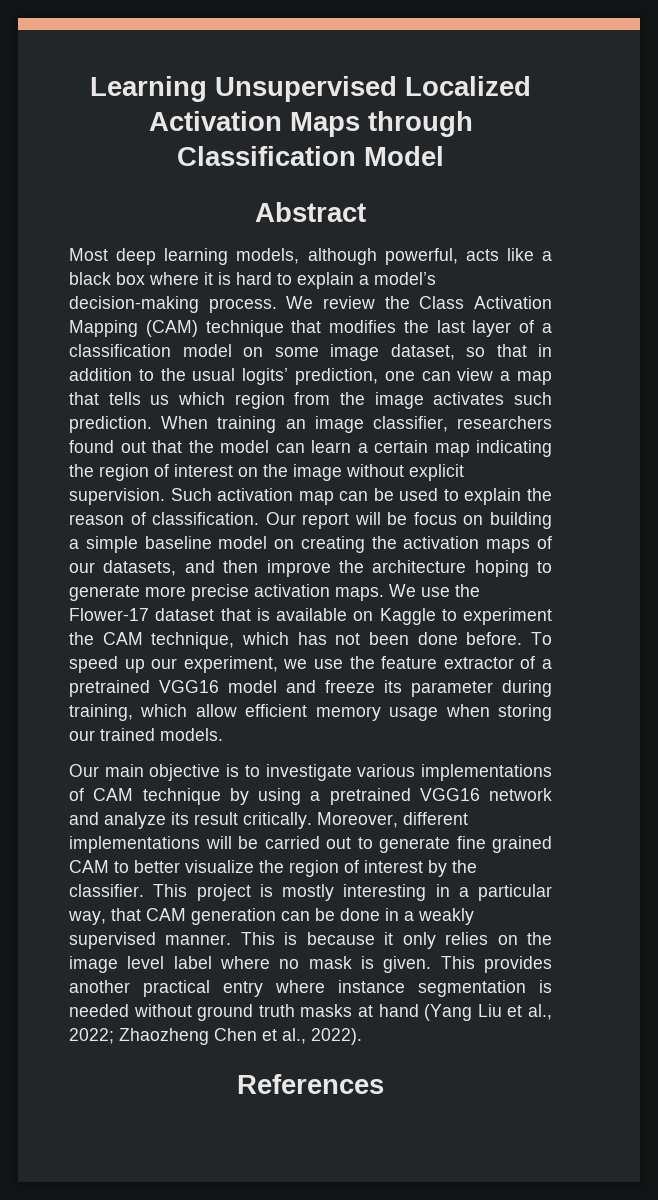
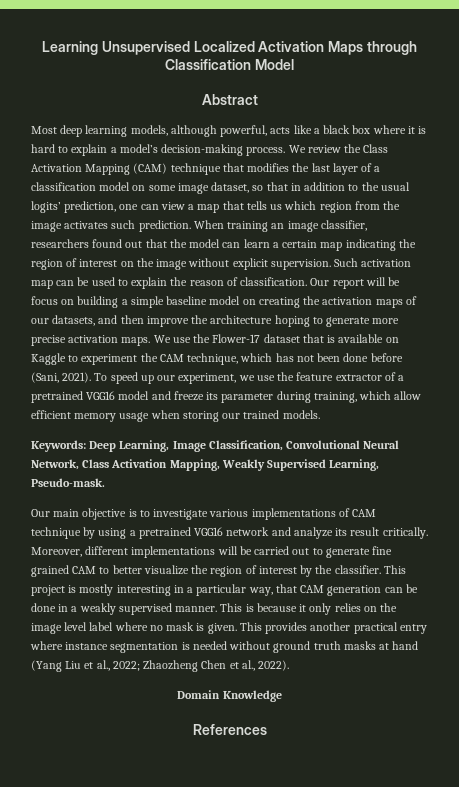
- We use the Flower-17 dataset that is available on Kaggle to experiment the CAM technique, which has not been done before.
+ We use the Flower-17 dataset that is available on Kaggle to experiment the CAM technique, which has not been done before (Sani, 2021).
+ Keywords: Deep Learning, Image Classification, Convolutional Neural Network, Class Activation Mapping, Weakly Supervised Learning, Pseudo-mask.
+ Domain Knowledge

